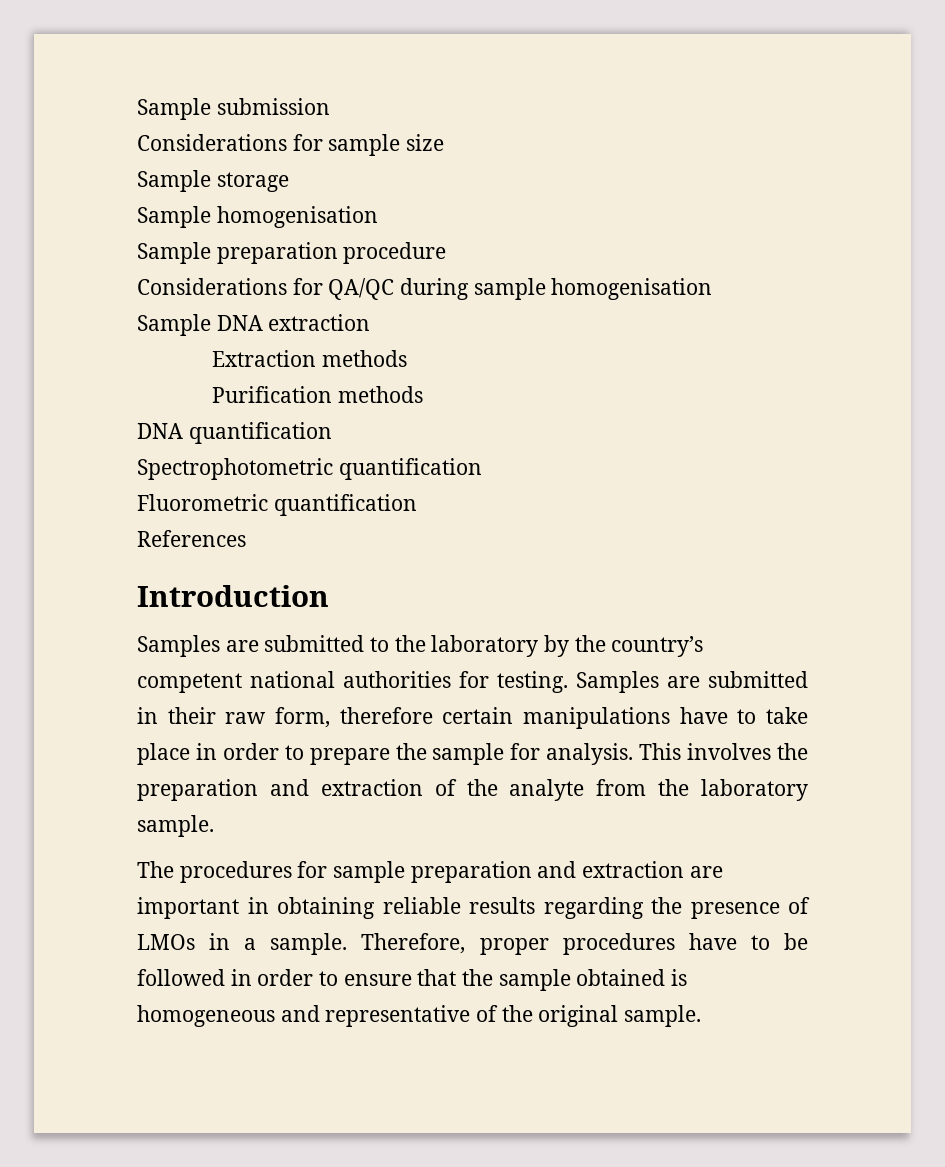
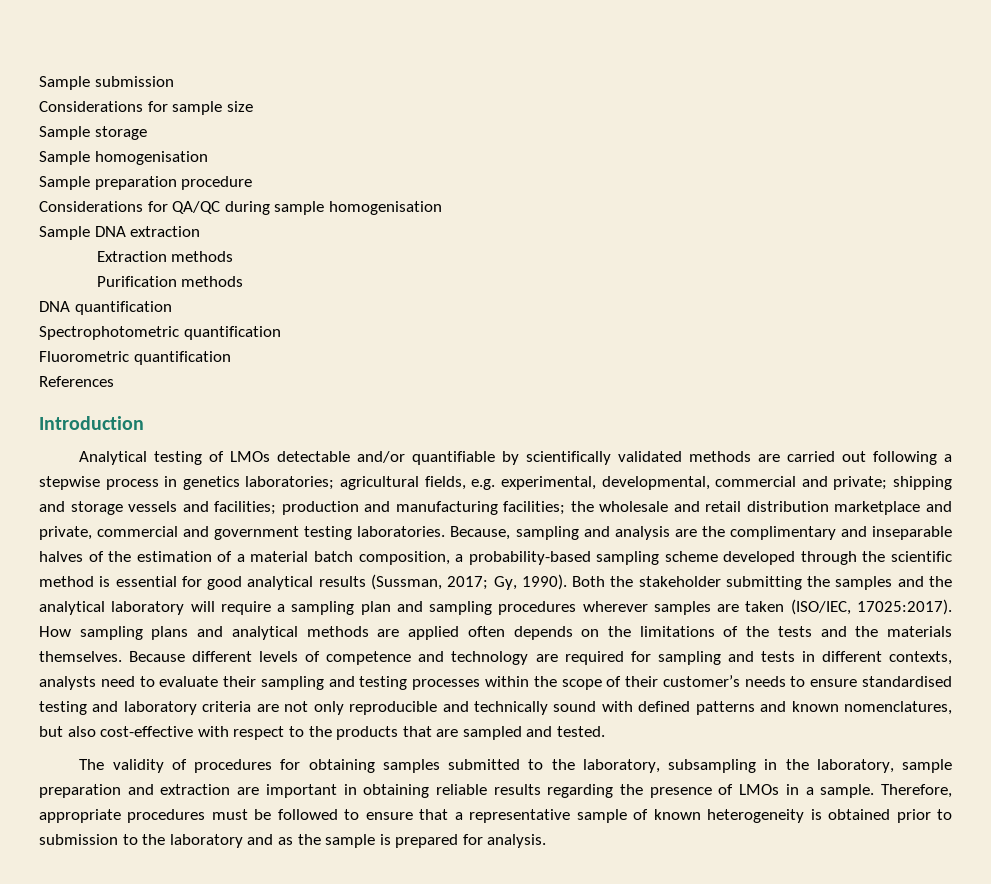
- Samples are submitted to the laboratory by the country’s competent national authorities for testing. Samples are submitted in their raw form, therefore certain manipulations have to take place in order to prepare the sample for analysis. This involves the preparation and extraction of the analyte from the laboratory sample.
- The procedures for sample preparation and extraction are important in obtaining reliable results regarding the presence of LMOs in a sample.
+ Analytical testing of LMOs detectable and/or quantifiable by scientifically validated methods are carried out following a stepwise process in genetics laboratories; agricultural fields, e.g. experimental, developmental, commercial and private; shipping and storage vessels and facilities; production and manufacturing facilities; the wholesale and retail distribution marketplace and private, commercial and government testing laboratories. Because, sampling and analysis are the complimentary and inseparable halves of the estimation of a material batch composition, a probability-based sampling scheme developed through the scientific method is essential for good analytical results (Sussman, 2017; Gy, 1990). Both the stakeholder submitting the samples and the analytical laboratory will require a sampling plan and sampling procedures wherever samples are taken (ISO/IEC, 17025:2017). How sampling plans and analytical methods are applied often depends on the limitations of the tests and the materials themselves. Because different levels of competence and technology are required for sampling and tests in different contexts, analysts need to evaluate their sampling and testing processes within the scope of their customer’s needs to ensure standardised testing and laboratory criteria are not only reproducible and technically sound with defined patterns and known nomenclatures, but also cost-effective with respect to the products that are sampled and tested.
+ The validity of procedures for obtaining samples submitted to the laboratory, subsampling in the laboratory, sample preparation and extraction are important in obtaining reliable results regarding the presence of LMOs in a sample.
- Therefore, proper procedures have to be followed in order to ensure that the sample obtained is homogeneous and representative of the original sample.
+ Therefore, appropriate procedures must be followed to ensure that a representative sample of known heterogeneity is obtained prior to submission to the laboratory and as the sample is prepared for analysis.

